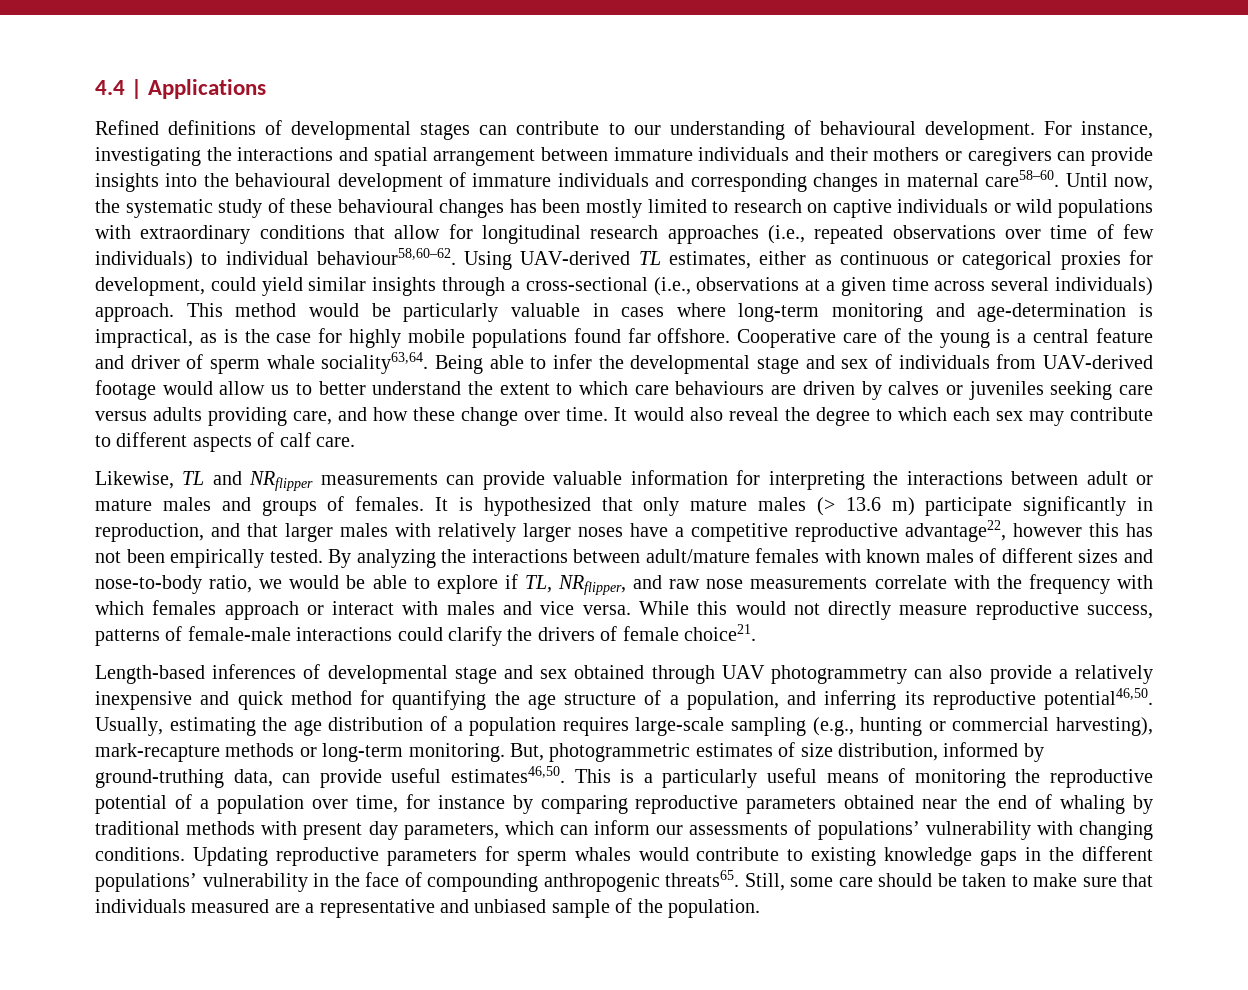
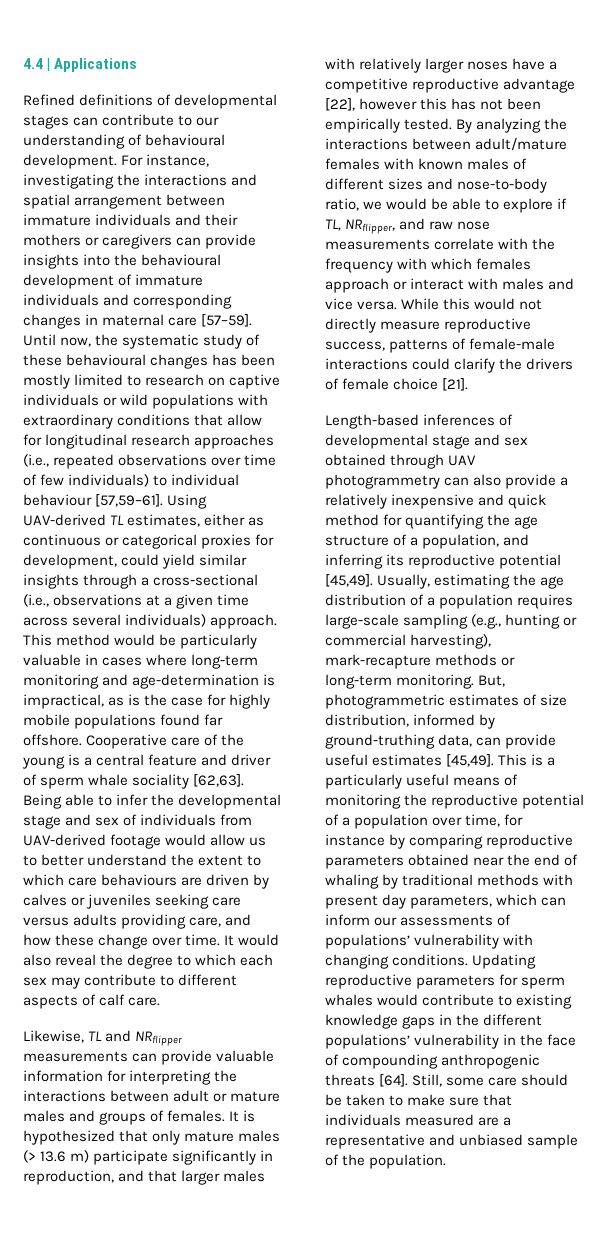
- For instance, investigating the interactions and spatial arrangement between immature individuals and their mothers or caregivers can provide insights into the behavioural development of immature individuals and corresponding changes in maternal care58–60.
+ For instance, investigating the interactions and spatial arrangement between immature individuals and their mothers or caregivers can provide insights into the behavioural development of immature individuals and corresponding changes in maternal care [57–59].
- Until now, the systematic study of these behavioural changes has been mostly limited to research on captive individuals or wild populations with extraordinary conditions that allow for longitudinal research approaches (i.e., repeated observations over time of few individuals) to individual behaviour58,60–62.
+ Until now, the systematic study of these behavioural changes has been mostly limited to research on captive individuals or wild populations with extraordinary conditions that allow for longitudinal research approaches (i.e., repeated observations over time of few individuals) to individual behaviour [57,59–61].
- Cooperative care of the young is a central feature and driver of sperm whale sociality63,64.
+ Cooperative care of the young is a central feature and driver of sperm whale sociality [62,63].
- It is hypothesized that only mature males (> 13.6 m) participate significantly in reproduction, and that larger males with relatively larger noses have a competitive reproductive advantage22, however this has not been empirically tested.
+ It is hypothesized that only mature males (> 13.6 m) participate significantly in reproduction, and that larger males with relatively larger noses have a competitive reproductive advantage [22], however this has not been empirically tested.
- While this would not directly measure reproductive success, patterns of female-male interactions could clarify the drivers of female choice21.
+ While this would not directly measure reproductive success, patterns of female-male interactions could clarify the drivers of female choice [21].
- Length-based inferences of developmental stage and sex obtained through UAV photogrammetry can also provide a relatively inexpensive and quick method for quantifying the age structure of a population, and inferring its reproductive potential46,50.
+ Length-based inferences of developmental stage and sex obtained through UAV photogrammetry can also provide a relatively inexpensive and quick method for quantifying the age structure of a population, and inferring its reproductive potential [45,49].
- But, photogrammetric estimates of size distribution, informed by ground-truthing data, can provide useful estimates46,50.
+ But, photogrammetric estimates of size distribution, informed by ground-truthing data, can provide useful estimates [45,49].
- Updating reproductive parameters for sperm whales would contribute to existing knowledge gaps in the different populations’ vulnerability in the face of compounding anthropogenic threats65.
+ Updating reproductive parameters for sperm whales would contribute to existing knowledge gaps in the different populations’ vulnerability in the face of compounding anthropogenic threats [64].

